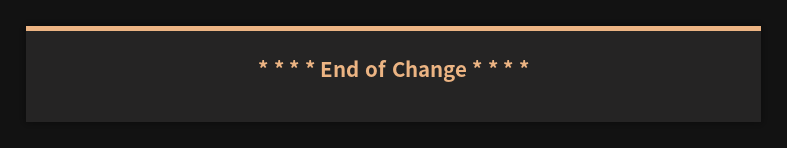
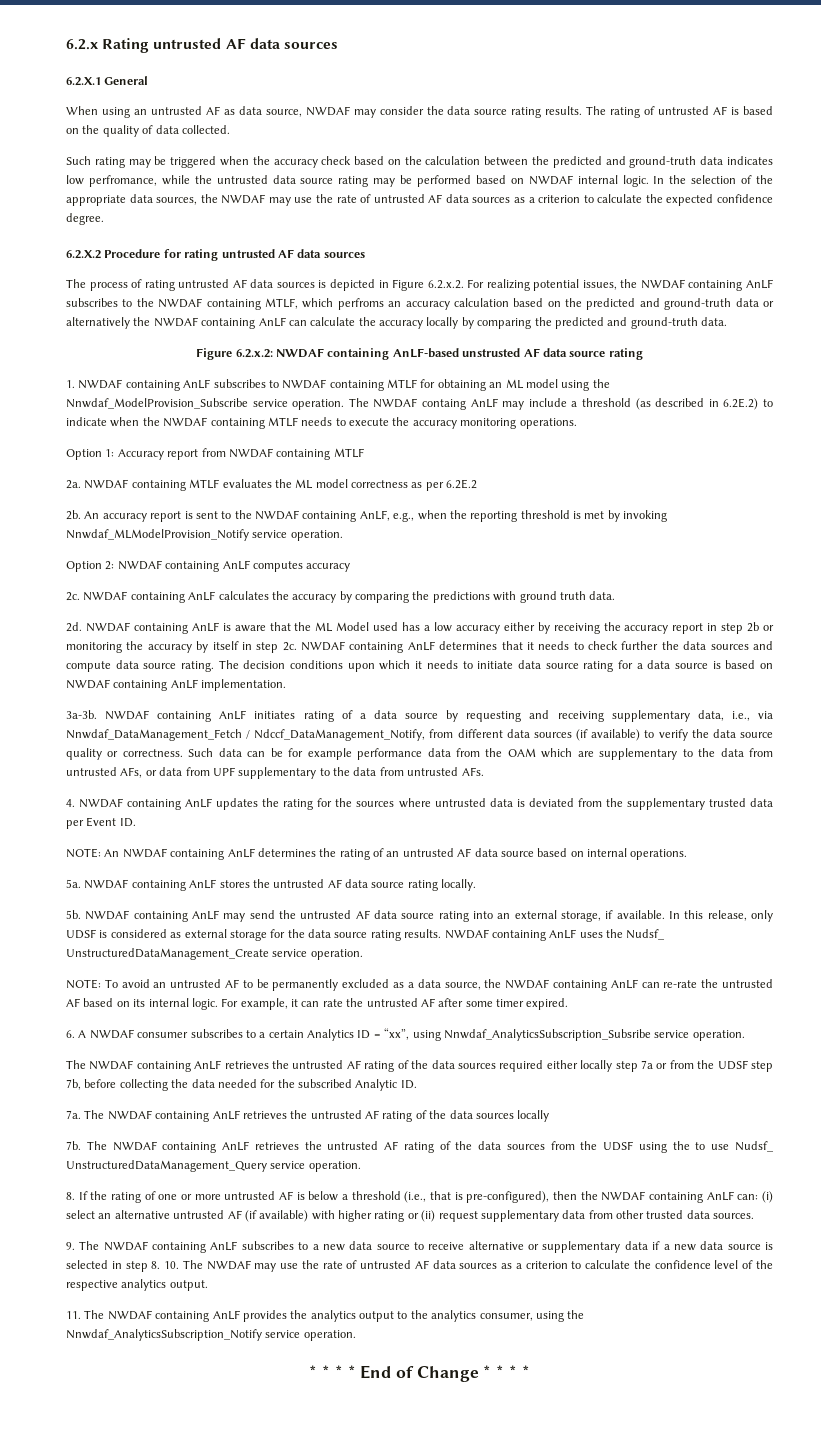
+ 6.2.x Rating untrusted AF data sources
+ 6.2.X.1 General
+ When using an untrusted AF as data source, NWDAF may consider the data source rating results. The rating of untrusted AF is based on the quality of data collected.
+ Such rating may be triggered when the accuracy check based on the calculation between the predicted and ground-truth data indicates low perfromance, while the untrusted data source rating may be performed based on NWDAF internal logic. In the selection of the appropriate data sources, the NWDAF may use the rate of untrusted AF data sources as a criterion to calculate the expected confidence degree.
+ 6.2.X.2 Procedure for rating untrusted AF data sources
+ The process of rating untrusted AF data sources is depicted in Figure 6.2.x.2. For realizing potential issues, the NWDAF containing AnLF subscribes to the NWDAF containing MTLF, which perfroms an accuracy calculation based on the predicted and ground-truth data or alternatively the NWDAF containing AnLF can calculate the accuracy locally by comparing the predicted and ground-truth data.
+ Figure 6.2.x.2: NWDAF containing AnLF-based unstrusted AF data source rating
+ 1. NWDAF containing AnLF subscribes to NWDAF containing MTLF for obtaining an ML model using the Nnwdaf_ModelProvision_Subscribe service operation. The NWDAF containg AnLF may include a threshold (as described in 6.2E.2) to indicate when the NWDAF containing MTLF needs to execute the accuracy monitoring operations.
+ Option 1: Accuracy report from NWDAF containing MTLF
+ 2a. NWDAF containing MTLF evaluates the ML model correctness as per 6.2E.2
+ 2b. An accuracy report is sent to the NWDAF containing AnLF, e.g., when the reporting threshold is met by invoking Nnwdaf_MLModelProvision_Notify service operation.
+ Option 2: NWDAF containing AnLF computes accuracy
+ 2c. NWDAF containing AnLF calculates the accuracy by comparing the predictions with ground truth data.
+ 2d. NWDAF containing AnLF is aware that the ML Model used has a low accuracy either by receiving the accuracy report in step 2b or monitoring the accuracy by itself in step 2c. NWDAF containing AnLF determines that it needs to check further the data sources and compute data source rating. The decision conditions upon which it needs to initiate data source rating for a data source is based on NWDAF containing AnLF implementation.
+ 3a-3b. NWDAF containing AnLF initiates rating of a data source by requesting and receiving supplementary data, i.e., via Nnwdaf_DataManagement_Fetch / Ndccf_DataManagement_Notify, from different data sources (if available) to verify the data source quality or correctness. Such data can be for example performance data from the OAM which are supplementary to the data from untrusted AFs, or data from UPF supplementary to the data from untrusted AFs.
+ 4. NWDAF containing AnLF updates the rating for the sources where untrusted data is deviated from the supplementary trusted data per Event ID.
+ NOTE: An NWDAF containing AnLF determines the rating of an untrusted AF data source based on internal operations.
+ 5a. NWDAF containing AnLF stores the untrusted AF data source rating locally.
+ 5b. NWDAF containing AnLF may send the untrusted AF data source rating into an external storage, if available. In this release, only UDSF is considered as external storage for the data source rating results. NWDAF containing AnLF uses the Nudsf_ UnstructuredDataManagement_Create service operation.
+ NOTE: To avoid an untrusted AF to be permanently excluded as a data source, the NWDAF containing AnLF can re-rate the untrusted AF based on its internal logic. For example, it can rate the untrusted AF after some timer expired.
+ 6. A NWDAF consumer subscribes to a certain Analytics ID = “xx”, using Nnwdaf_AnalyticsSubscription_Subsribe service operation.
+ The NWDAF containing AnLF retrieves the untrusted AF rating of the data sources required either locally step 7a or from the UDSF step 7b, before collecting the data needed for the subscribed Analytic ID.
+ 7a. The NWDAF containing AnLF retrieves the untrusted AF rating of the data sources locally
+ 7b. The NWDAF containing AnLF retrieves the untrusted AF rating of the data sources from the UDSF using the to use Nudsf_ UnstructuredDataManagement_Query service operation.
+ 8. If the rating of one or more untrusted AF is below a threshold (i.e., that is pre-configured), then the NWDAF containing AnLF can: (i) select an alternative untrusted AF (if available) with higher rating or (ii) request supplementary data from other trusted data sources.
+ 9. The NWDAF containing AnLF subscribes to a new data source to receive alternative or supplementary data if a new data source is selected in step 8. 10. The NWDAF may use the rate of untrusted AF data sources as a criterion to calculate the confidence level of the respective analytics output.
+ 11. The NWDAF containing AnLF provides the analytics output to the analytics consumer, using the Nnwdaf_AnalyticsSubscription_Notify service operation.

